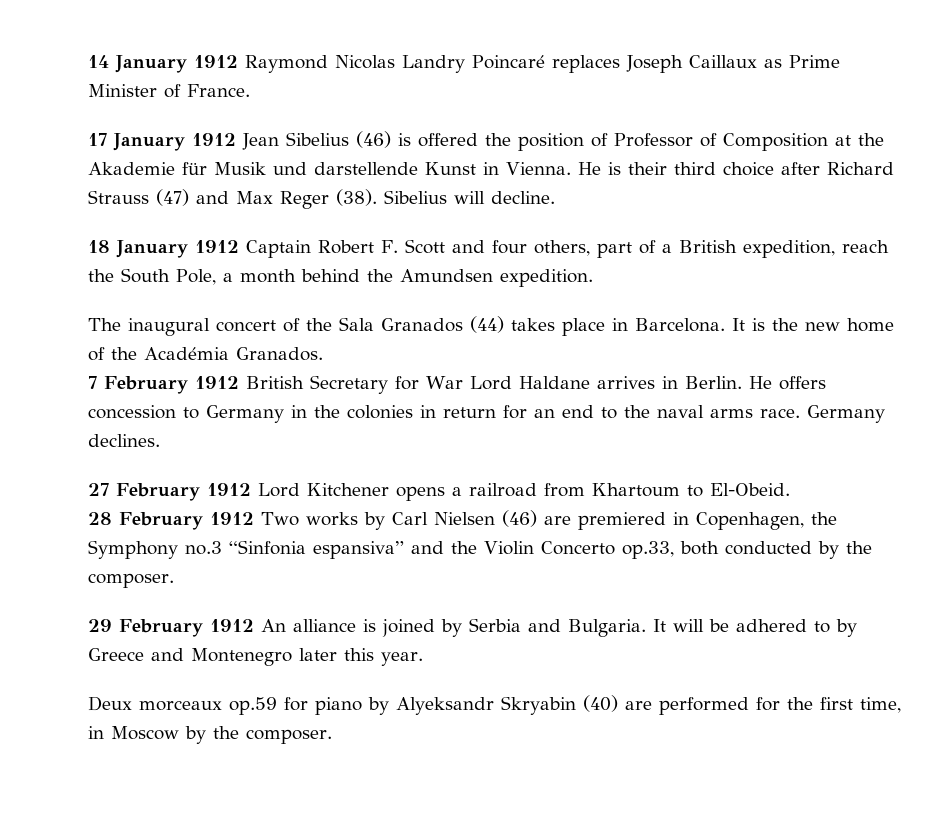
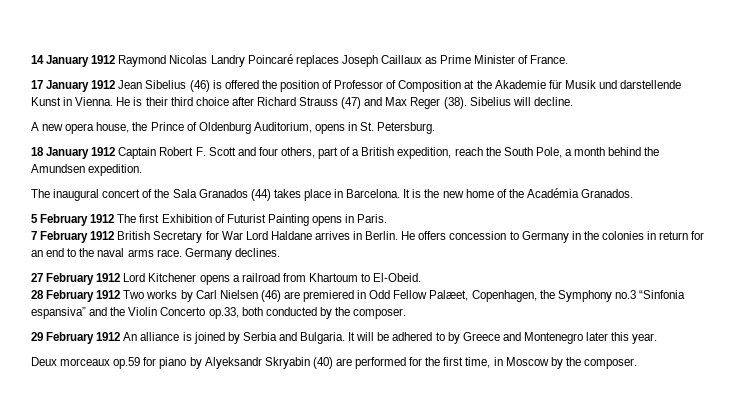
+ A new opera house, the Prince of Oldenburg Auditorium, opens in St. Petersburg.
+ 5 February 1912 The first Exhibition of Futurist Painting opens in Paris.
- 28 February 1912 Two works by Carl Nielsen (46) are premiered in Copenhagen, the Symphony no.3 “Sinfonia espansiva” and the Violin Concerto op.33, both conducted by the composer.
+ 28 February 1912 Two works by Carl Nielsen (46) are premiered in Odd Fellow Palæet, Copenhagen, the Symphony no.3 “Sinfonia espansiva” and the Violin Concerto op.33, both conducted by the composer.

